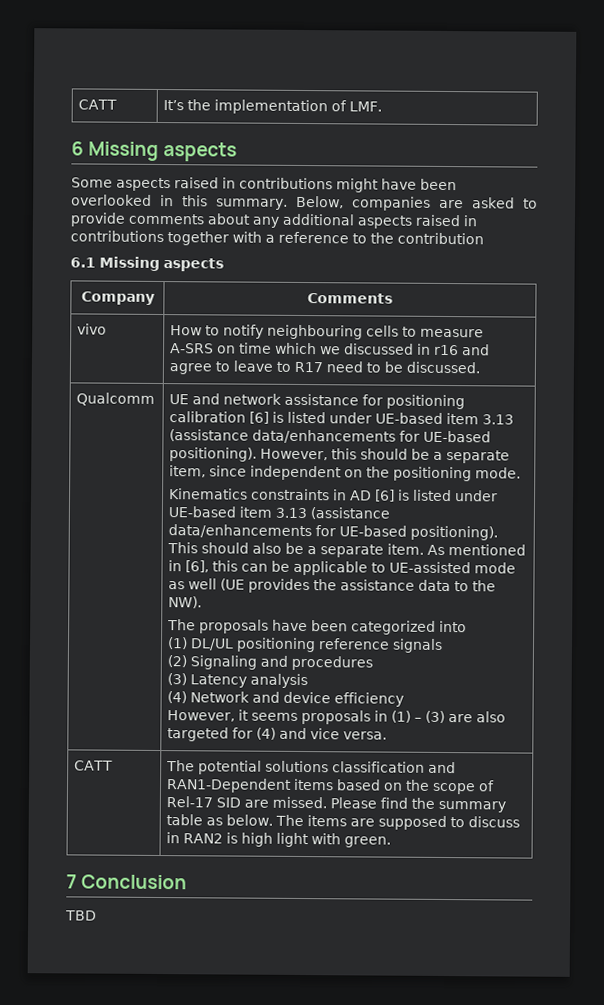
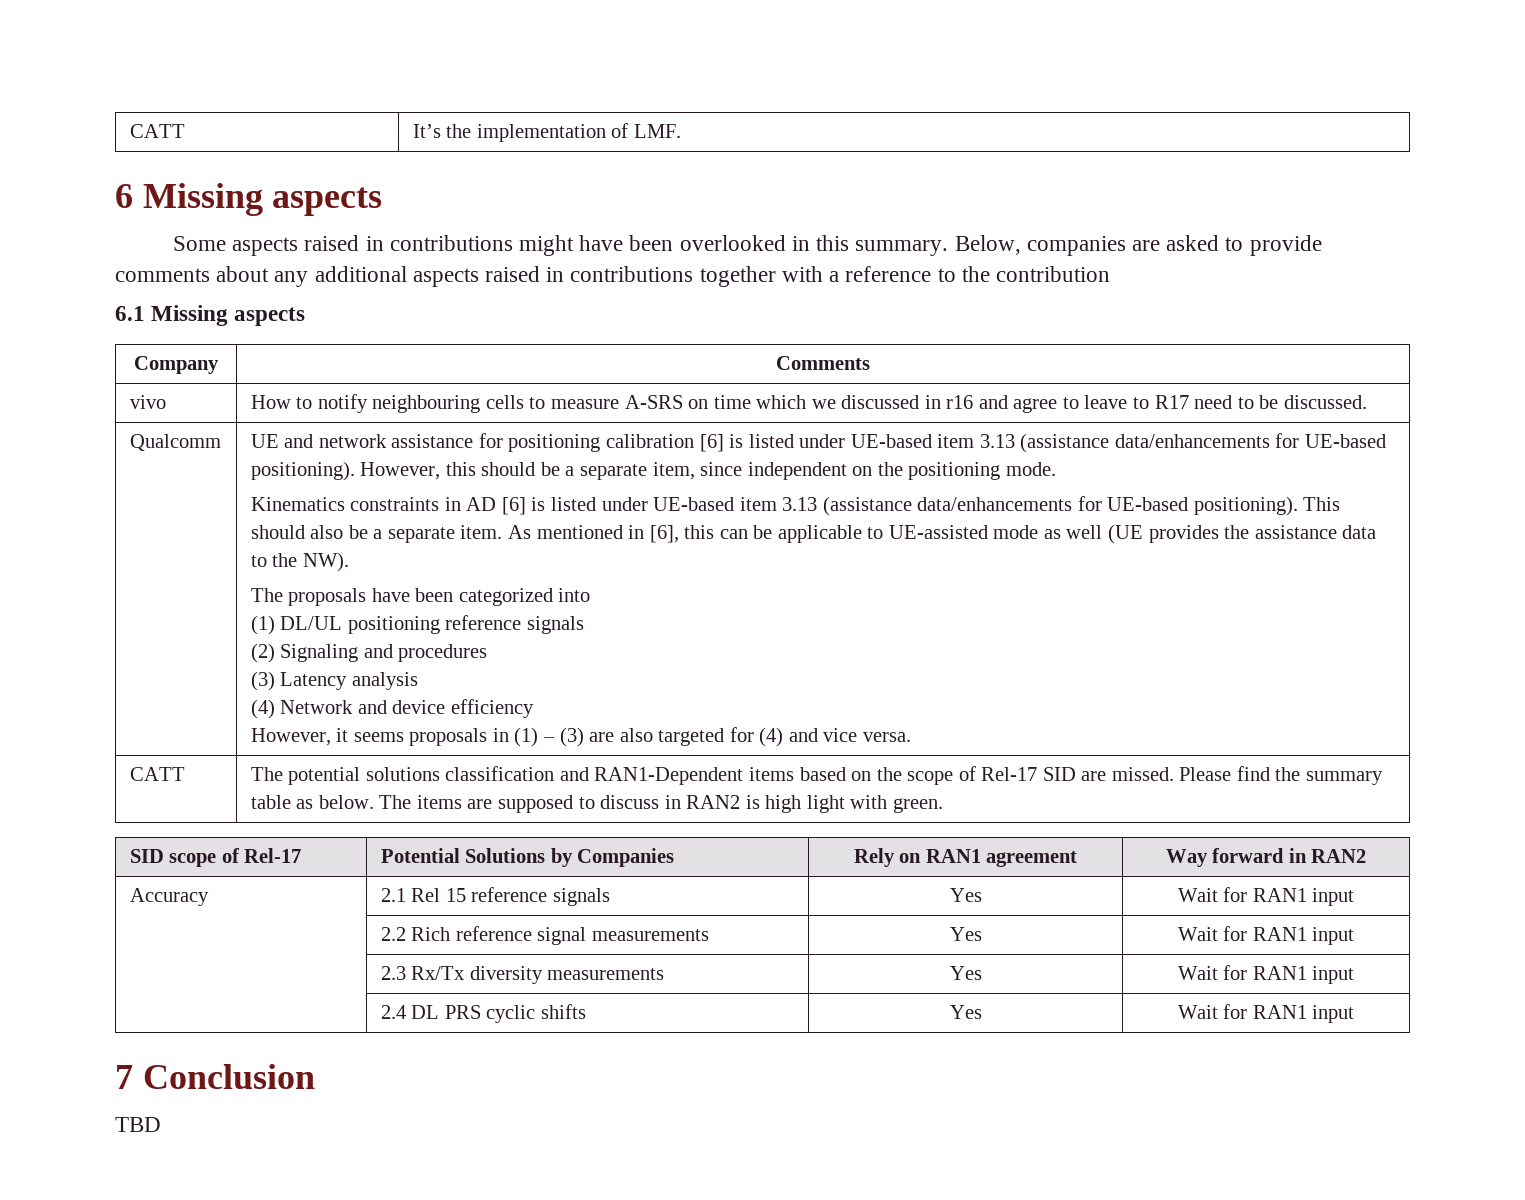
+ SID scope of Rel-17 | Potential Solutions by Companies | Rely on RAN1 agreement | Way forward in RAN2
+ Accuracy | 2.1 Rel 15 reference signals | Yes | Wait for RAN1 input
+ | 2.2 Rich reference signal measurements | Yes | Wait for RAN1 input
+ | 2.3 Rx/Tx diversity measurements | Yes | Wait for RAN1 input
+ | 2.4 DL PRS cyclic shifts | Yes | Wait for RAN1 input

